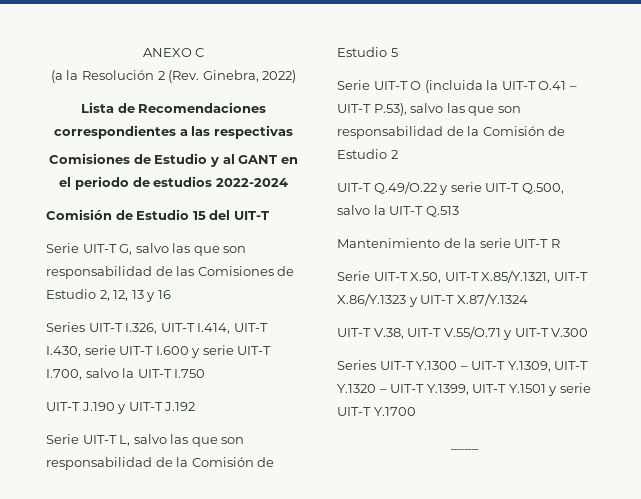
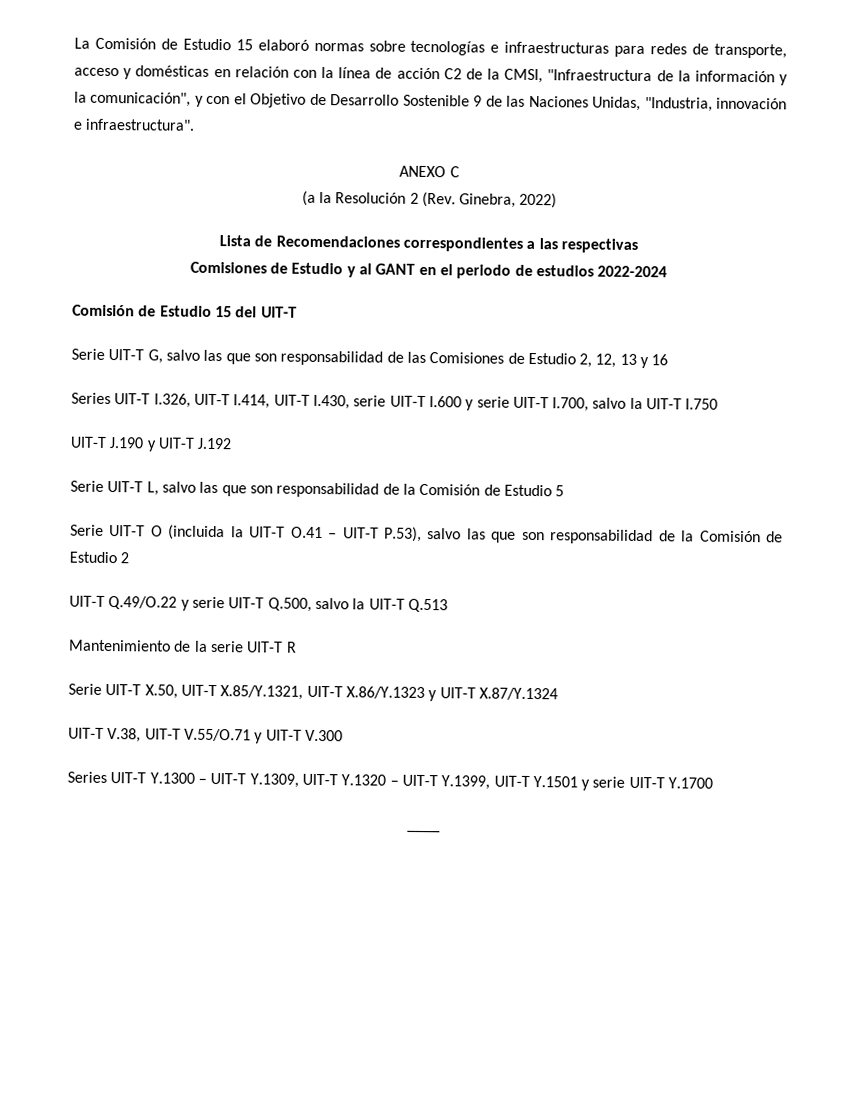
+ La Comisión de Estudio 15 elaboró normas sobre tecnologías e infraestructuras para redes de transporte, acceso y domésticas en relación con la línea de acción C2 de la CMSI, "Infraestructura de la información y la comunicación", y con el Objetivo de Desarrollo Sostenible 9 de las Naciones Unidas, "Industria, innovación e infraestructura".

